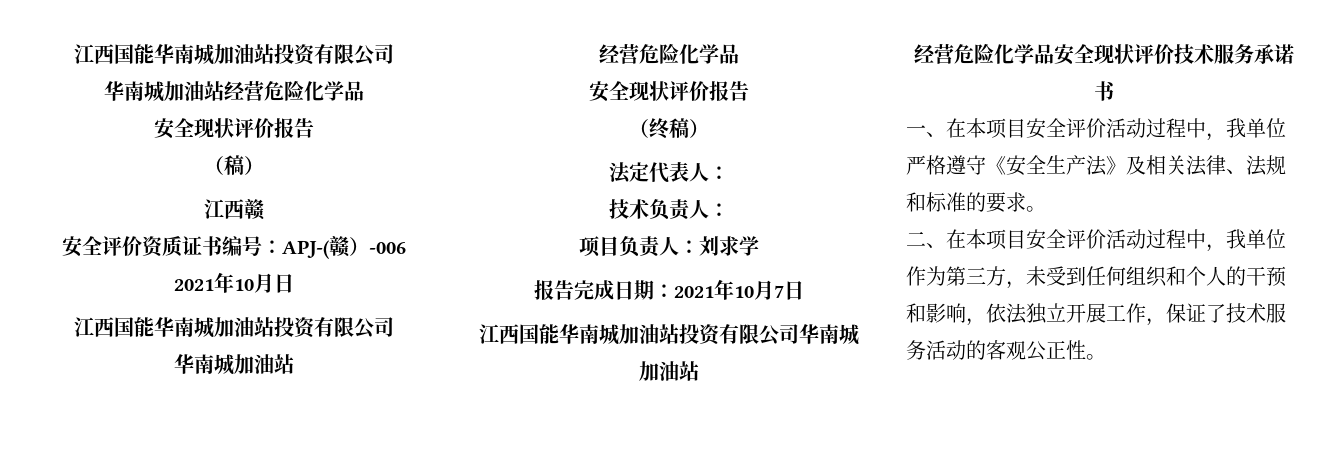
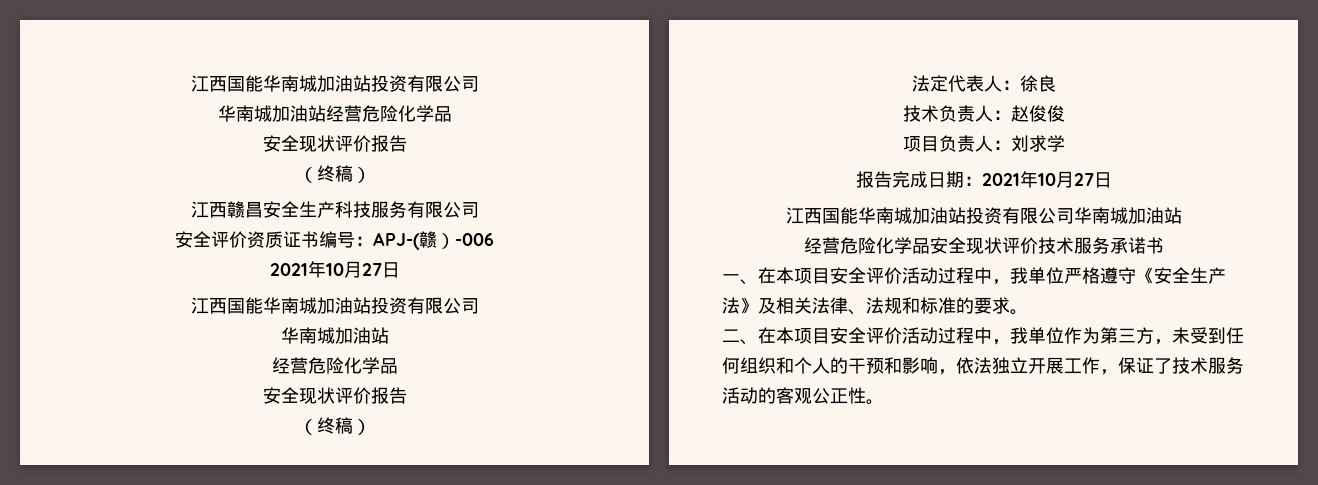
  华南城加油站经营危险化学品
  安全现状评价报告
- （稿）
+ （终稿）
- 江西赣
+ 江西赣昌安全生产科技服务有限公司
  安全评价资质证书编号：APJ-(赣）-006
- 2021年10月日
+ 2021年10月27日
- 法定代表人：
+ 法定代表人：徐良
- 技术负责人：
+ 技术负责人：赵俊俊
- 报告完成日期：2021年10月7日
+ 报告完成日期：2021年10月27日

